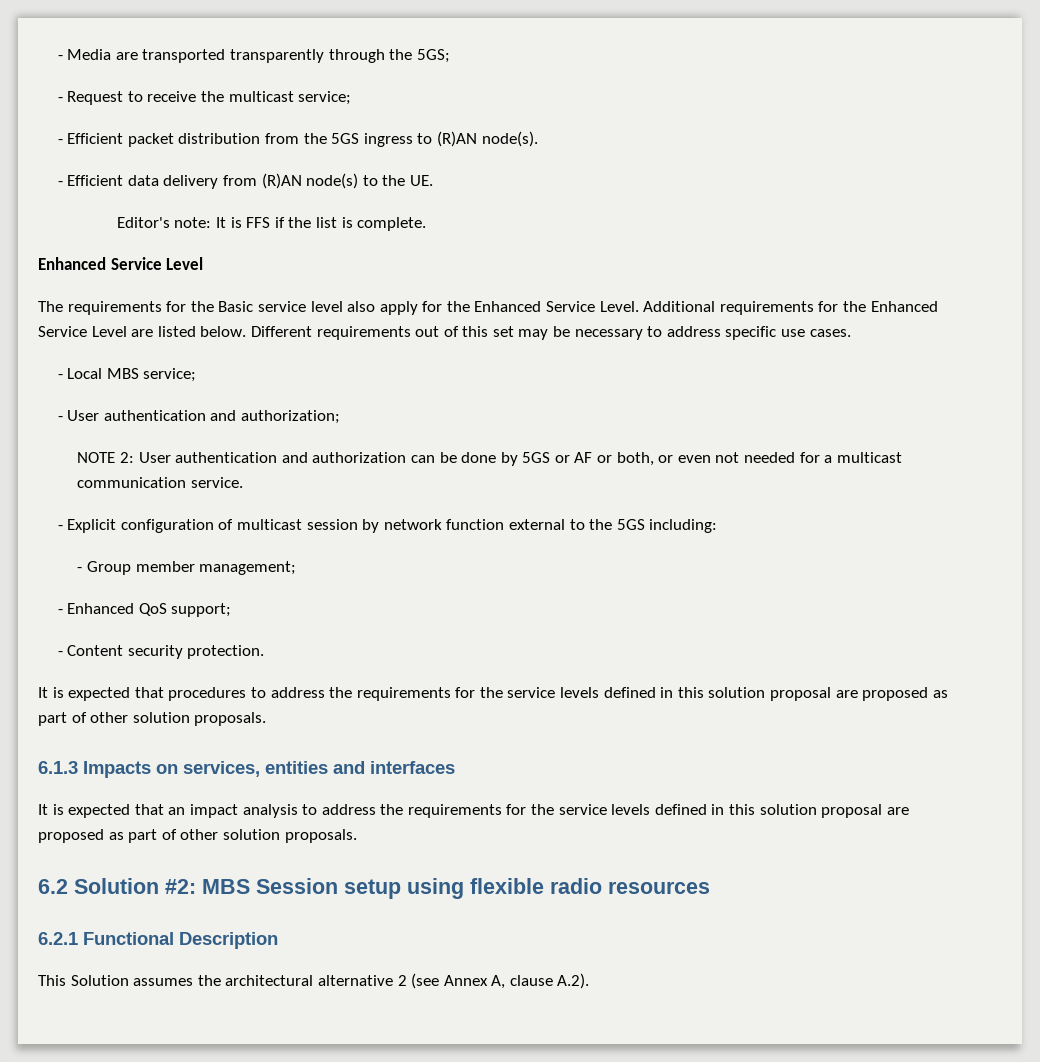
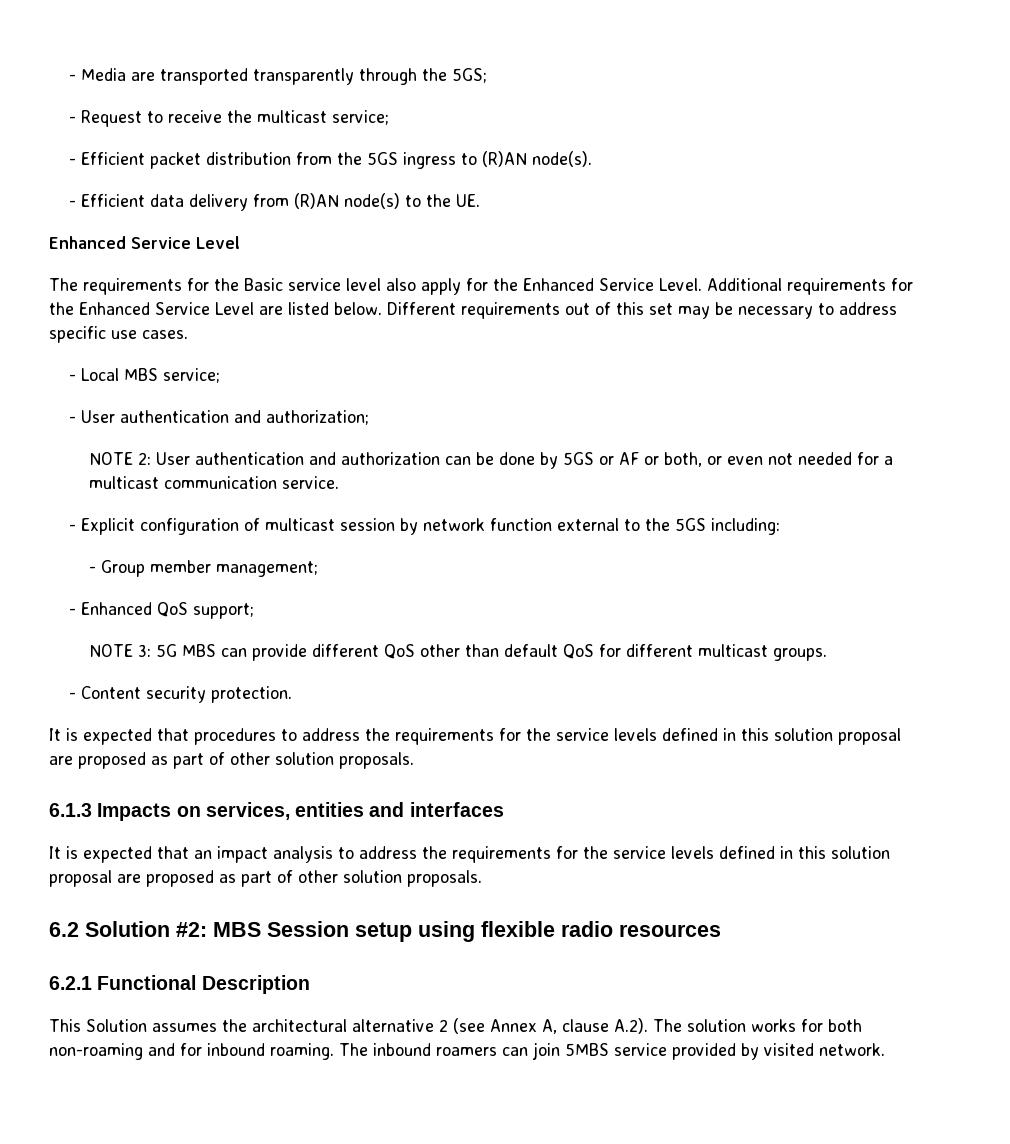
- Editor's note: It is FFS if the list is complete.
+ NOTE 3: 5G MBS can provide different QoS other than default QoS for different multicast groups.
- This Solution assumes the architectural alternative 2 (see Annex A, clause A.2).
+ This Solution assumes the architectural alternative 2 (see Annex A, clause A.2). The solution works for both non-roaming and for inbound roaming. The inbound roamers can join 5MBS service provided by visited network.

